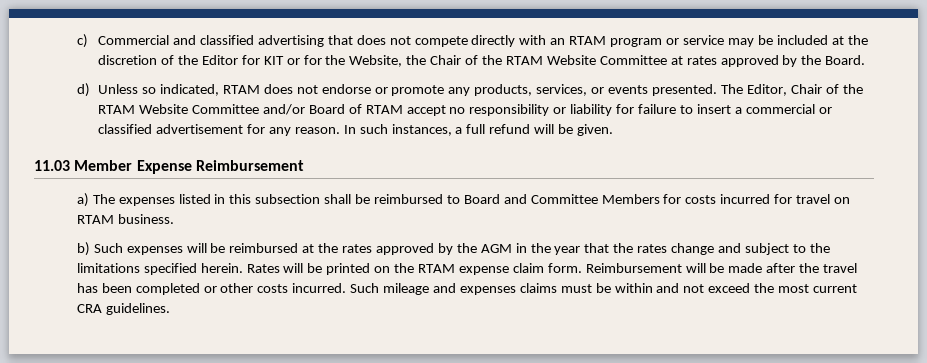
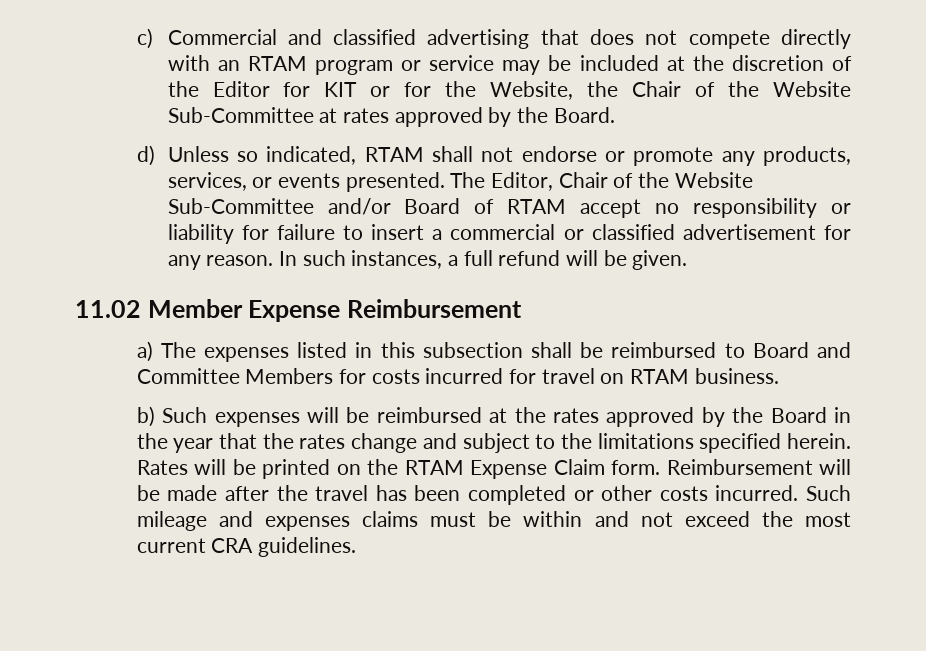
- c) Commercial and classified advertising that does not compete directly with an RTAM program or service may be included at the discretion of the Editor for KIT or for the Website, the Chair of the RTAM Website Committee at rates approved by the Board.
+ c) Commercial and classified advertising that does not compete directly with an RTAM program or service may be included at the discretion of the Editor for KIT or for the Website, the Chair of the Website Sub-Committee at rates approved by the Board.
- d) Unless so indicated, RTAM does not endorse or promote any products, services, or events presented.
+ d) Unless so indicated, RTAM shall not endorse or promote any products, services, or events presented.
- The Editor, Chair of the RTAM Website Committee and/or Board of RTAM accept no responsibility or liability for failure to insert a commercial or classified advertisement for any reason.
+ The Editor, Chair of the Website Sub-Committee and/or Board of RTAM accept no responsibility or liability for failure to insert a commercial or classified advertisement for any reason.
- 11.03 Member Expense Reimbursement
+ 11.02 Member Expense Reimbursement
- b) Such expenses will be reimbursed at the rates approved by the AGM in the year that the rates change and subject to the limitations specified herein.
+ b) Such expenses will be reimbursed at the rates approved by the Board in the year that the rates change and subject to the limitations specified herein.
- Rates will be printed on the RTAM expense claim form.
+ Rates will be printed on the RTAM Expense Claim form.

